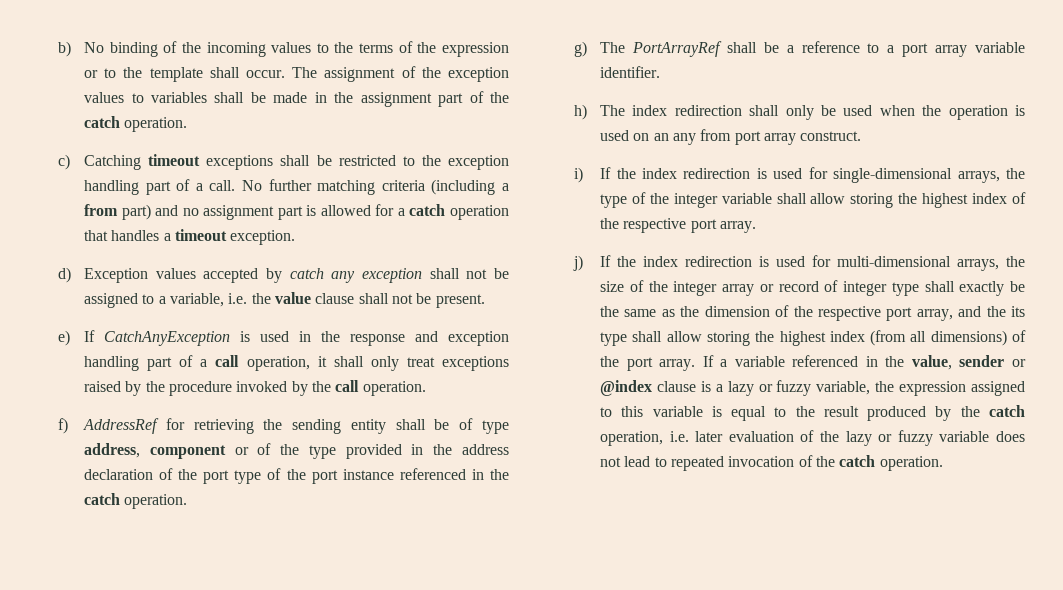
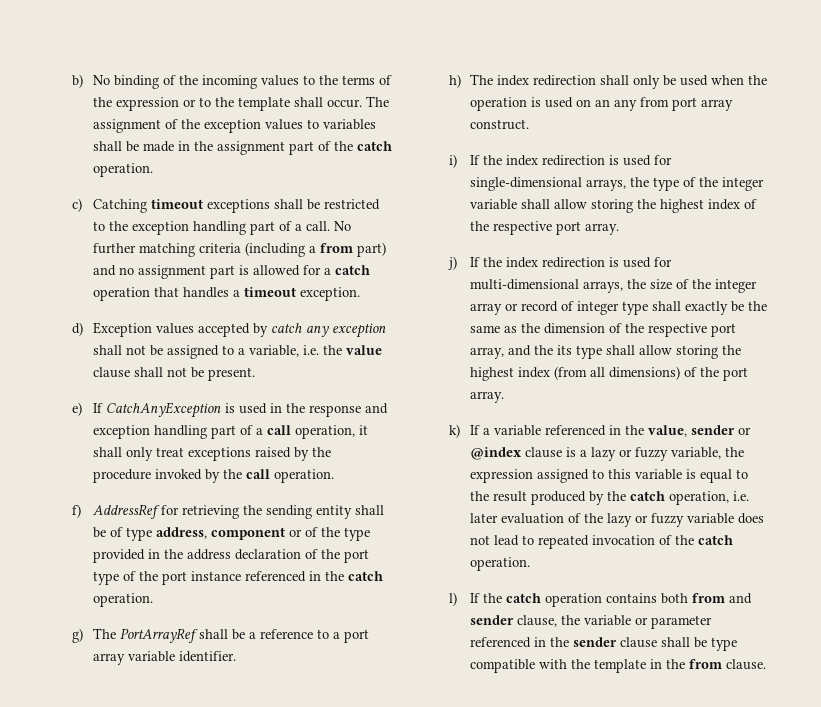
- j) If the index redirection is used for multi-dimensional arrays, the size of the integer array or record of integer type shall exactly be the same as the dimension of the respective port array, and the its type shall allow storing the highest index (from all dimensions) of the port array. If a variable referenced in the value, sender or @index clause is a lazy or fuzzy variable, the expression assigned to this variable is equal to the result produced by the catch operation, i.e. later evaluation of the lazy or fuzzy variable does not lead to repeated invocation of the catch operation.
+ j) If the index redirection is used for multi-dimensional arrays, the size of the integer array or record of integer type shall exactly be the same as the dimension of the respective port array, and the its type shall allow storing the highest index (from all dimensions) of the port array.
+ k) If a variable referenced in the value, sender or @index clause is a lazy or fuzzy variable, the expression assigned to this variable is equal to the result produced by the catch operation, i.e. later evaluation of the lazy or fuzzy variable does not lead to repeated invocation of the catch operation.
+ l) If the catch operation contains both from and sender clause, the variable or parameter referenced in the sender clause shall be type compatible with the template in the from clause.

